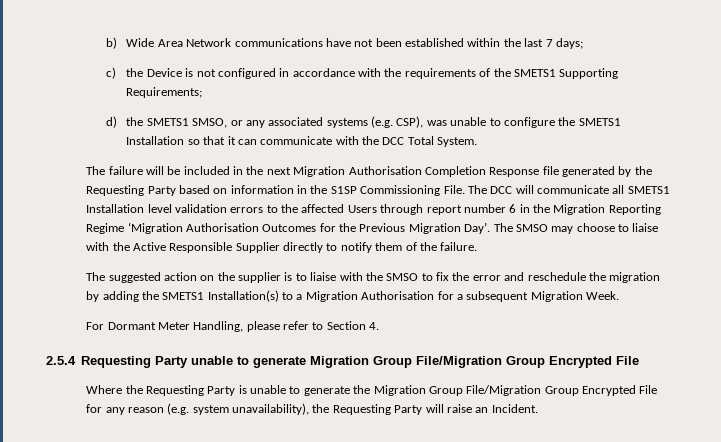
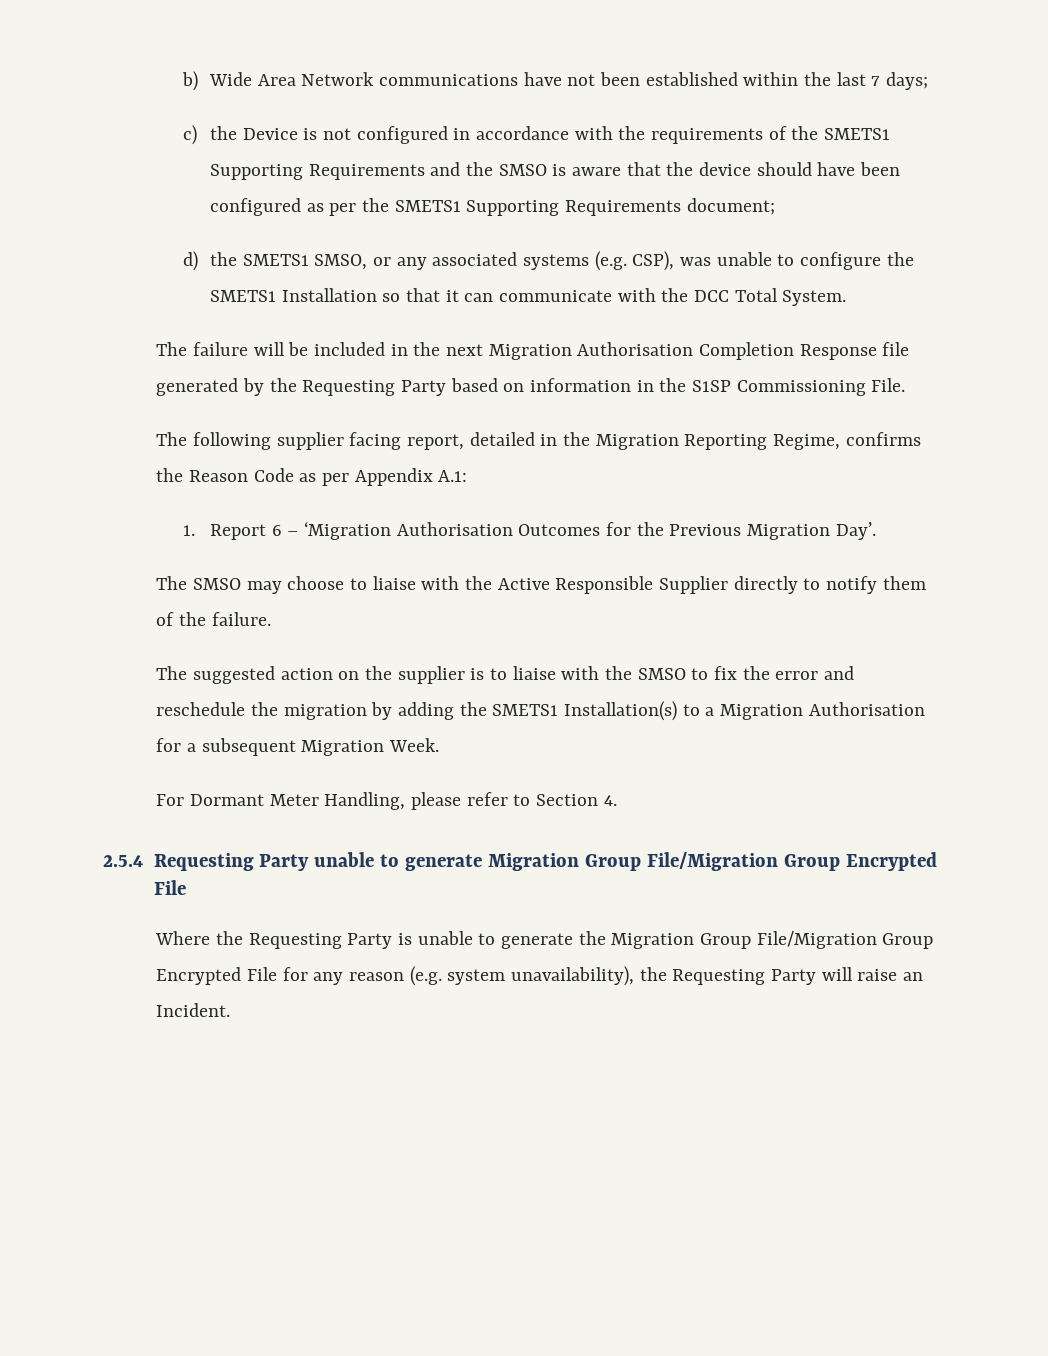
- c) the Device is not configured in accordance with the requirements of the SMETS1 Supporting Requirements;
+ c) the Device is not configured in accordance with the requirements of the SMETS1 Supporting Requirements and the SMSO is aware that the device should have been configured as per the SMETS1 Supporting Requirements document;
- The failure will be included in the next Migration Authorisation Completion Response file generated by the Requesting Party based on information in the S1SP Commissioning File. The DCC will communicate all SMETS1 Installation level validation errors to the affected Users through report number 6 in the Migration Reporting Regime ‘Migration Authorisation Outcomes for the Previous Migration Day’. The SMSO may choose to liaise with the Active Responsible Supplier directly to notify them of the failure.
+ The failure will be included in the next Migration Authorisation Completion Response file generated by the Requesting Party based on information in the S1SP Commissioning File.
+ The following supplier facing report, detailed in the Migration Reporting Regime, confirms the Reason Code as per Appendix A.1:
+ 1. Report 6 – ‘Migration Authorisation Outcomes for the Previous Migration Day’.
+ The SMSO may choose to liaise with the Active Responsible Supplier directly to notify them of the failure.

